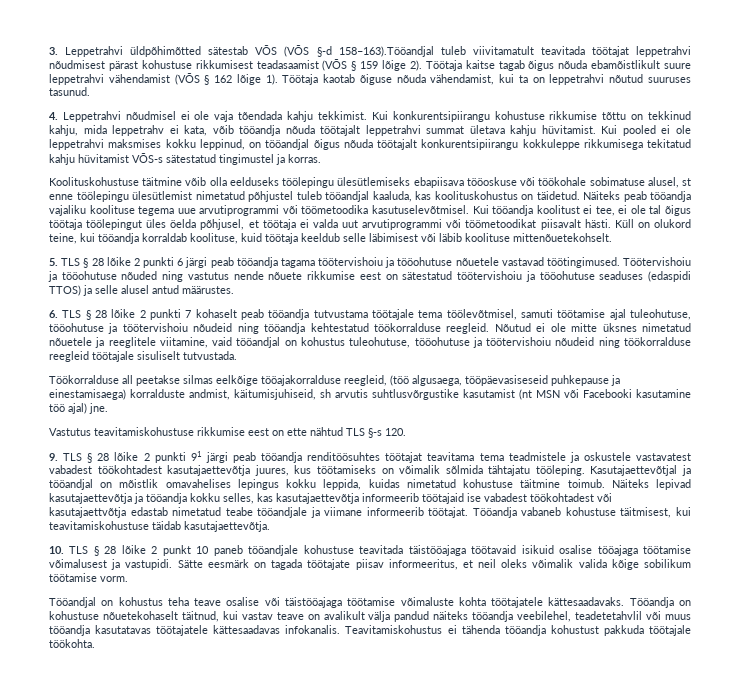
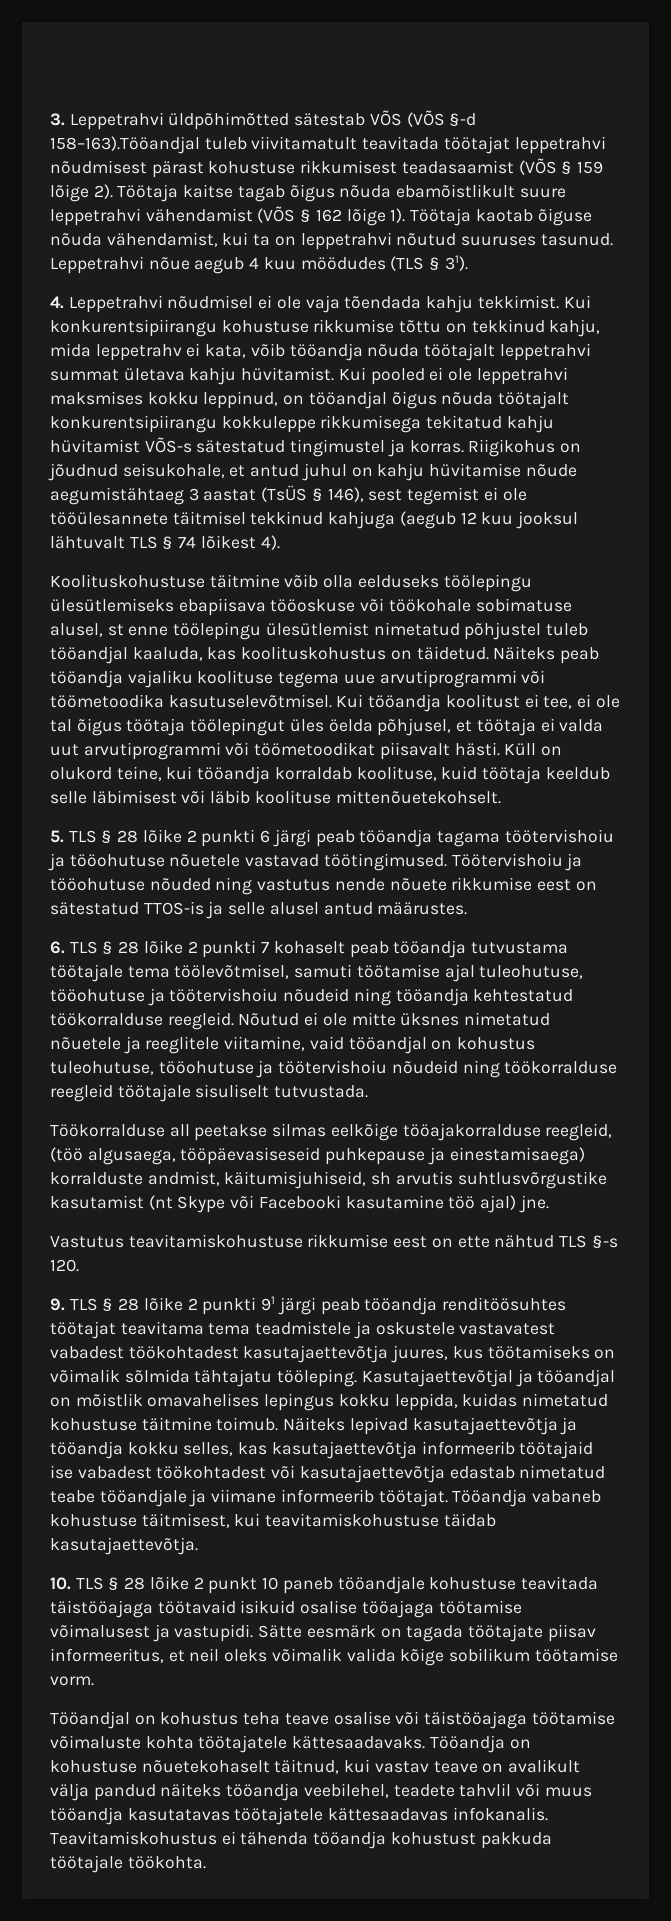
+ Leppetrahvi nõue aegub 4 kuu möödudes (TLS § 31).
+ Riigikohus on jõudnud seisukohale, et antud juhul on kahju hüvitamise nõude aegumistähtaeg 3 aastat (TsÜS § 146), sest tegemist ei ole tööülesannete täitmisel tekkinud kahjuga (aegub 12 kuu jooksul lähtuvalt TLS § 74 lõikest 4).
- Töötervishoiu ja tööohutuse nõuded ning vastutus nende nõuete rikkumise eest on sätestatud töötervishoiu ja tööohutuse seaduses (edaspidi TTOS) ja selle alusel antud määrustes.
+ Töötervishoiu ja tööohutuse nõuded ning vastutus nende nõuete rikkumise eest on sätestatud TTOS-is ja selle alusel antud määrustes.
- Töökorralduse all peetakse silmas eelkõige tööajakorralduse reegleid, (töö algusaega, tööpäevasiseseid puhkepause ja einestamisaega) korralduste andmist, käitumisjuhiseid, sh arvutis suhtlusvõrgustike kasutamist (nt MSN või Facebooki kasutamine töö ajal) jne.
+ Töökorralduse all peetakse silmas eelkõige tööajakorralduse reegleid, (töö algusaega, tööpäevasiseseid puhkepause ja einestamisaega) korralduste andmist, käitumisjuhiseid, sh arvutis suhtlusvõrgustike kasutamist (nt Skype või Facebooki kasutamine töö ajal) jne.
- Näiteks lepivad kasutajaettevõtja ja tööandja kokku selles, kas kasutajaettevõtja informeerib töötajaid ise vabadest töökohtadest või kasutajaettvõtja edastab nimetatud teabe tööandjale ja viimane informeerib töötajat.
+ Näiteks lepivad kasutajaettevõtja ja tööandja kokku selles, kas kasutajaettevõtja informeerib töötajaid ise vabadest töökohtadest või kasutajaettevõtja edastab nimetatud teabe tööandjale ja viimane informeerib töötajat.
- Tööandja on kohustuse nõuetekohaselt täitnud, kui vastav teave on avalikult välja pandud näiteks tööandja veebilehel, teadetetahvlil või muus tööandja kasutatavas töötajatele kättesaadavas infokanalis.
+ Tööandja on kohustuse nõuetekohaselt täitnud, kui vastav teave on avalikult välja pandud näiteks tööandja veebilehel, teadete tahvlil või muus tööandja kasutatavas töötajatele kättesaadavas infokanalis.

